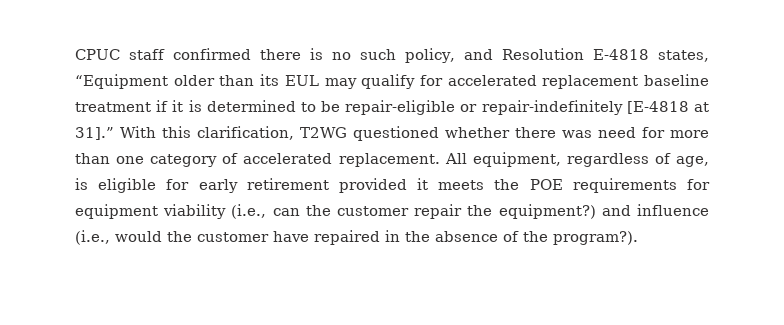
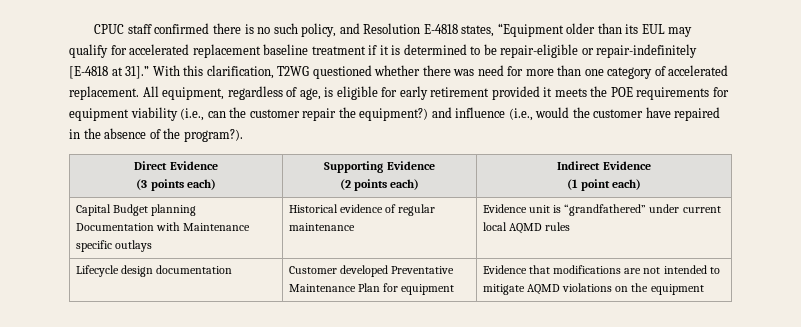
+ Direct Evidence
+ (3 points each) | Supporting Evidence
+ (2 points each) | Indirect Evidence
+ (1 point each)
+ Capital Budget planning Documentation with Maintenance specific outlays | Historical evidence of regular maintenance | Evidence unit is “grandfathered” under current local AQMD rules
+ Lifecycle design documentation | Customer developed Preventative Maintenance Plan for equipment | Evidence that modifications are not intended to mitigate AQMD violations on the equipment

